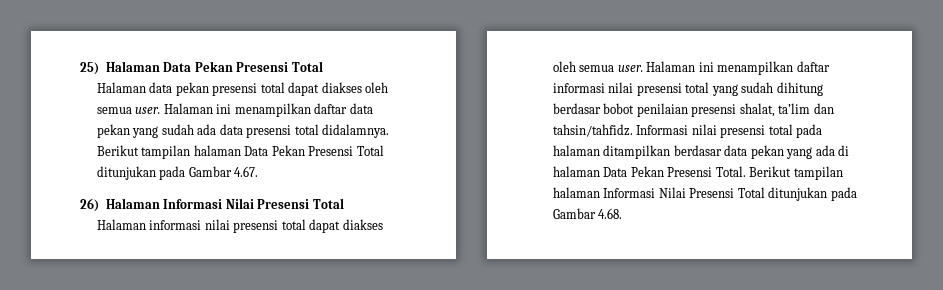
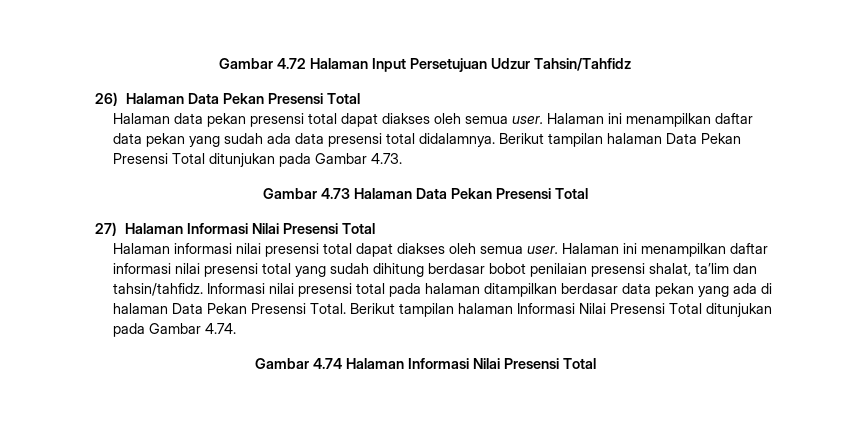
- 25) Halaman Data Pekan Presensi Total
+ Gambar 4.72 Halaman Input Persetujuan Udzur Tahsin/Tahfidz
+ 26) Halaman Data Pekan Presensi Total
- Berikut tampilan halaman Data Pekan Presensi Total ditunjukan pada Gambar 4.67.
- 26) Halaman Informasi Nilai Presensi Total
+ Berikut tampilan halaman Data Pekan Presensi Total ditunjukan pada Gambar 4.73.
+ Gambar 4.73 Halaman Data Pekan Presensi Total
+ 27) Halaman Informasi Nilai Presensi Total
- Berikut tampilan halaman Informasi Nilai Presensi Total ditunjukan pada Gambar 4.68.
+ Berikut tampilan halaman Informasi Nilai Presensi Total ditunjukan pada Gambar 4.74.
+ Gambar 4.74 Halaman Informasi Nilai Presensi Total

